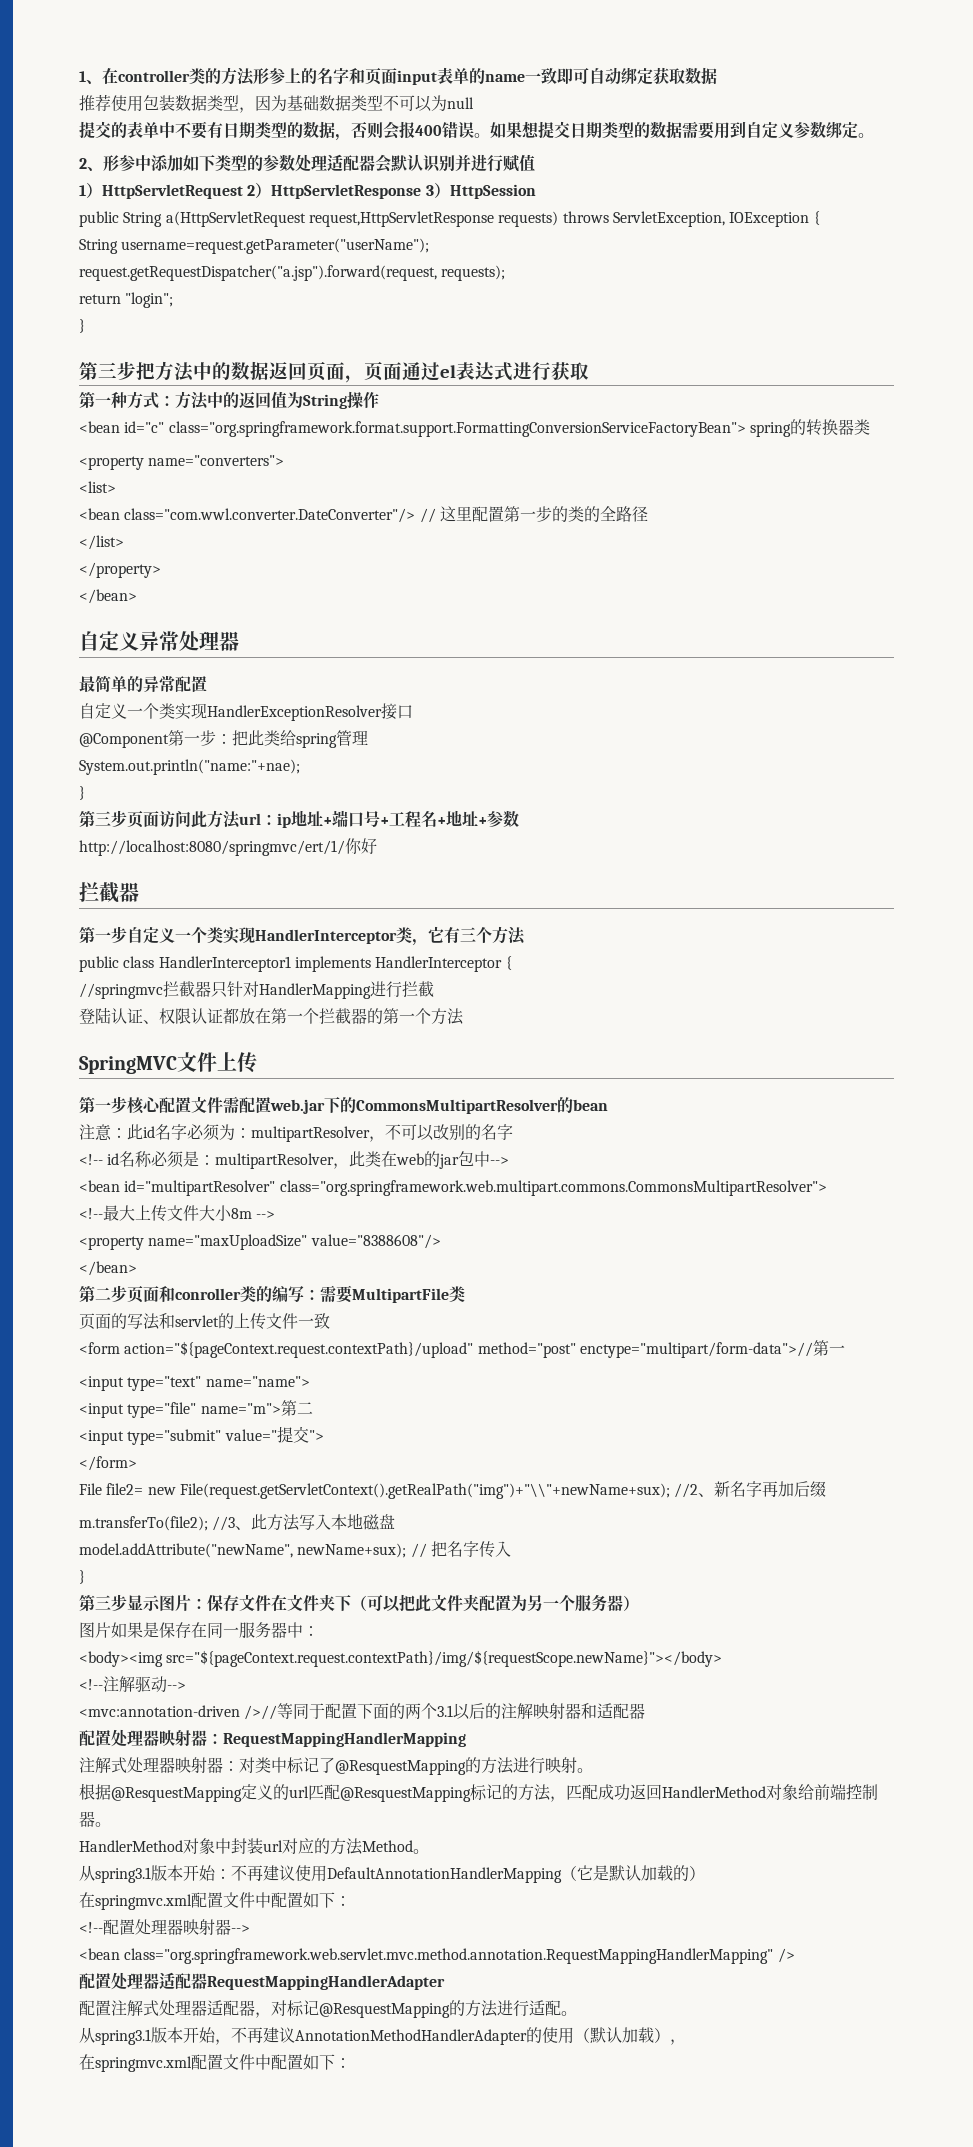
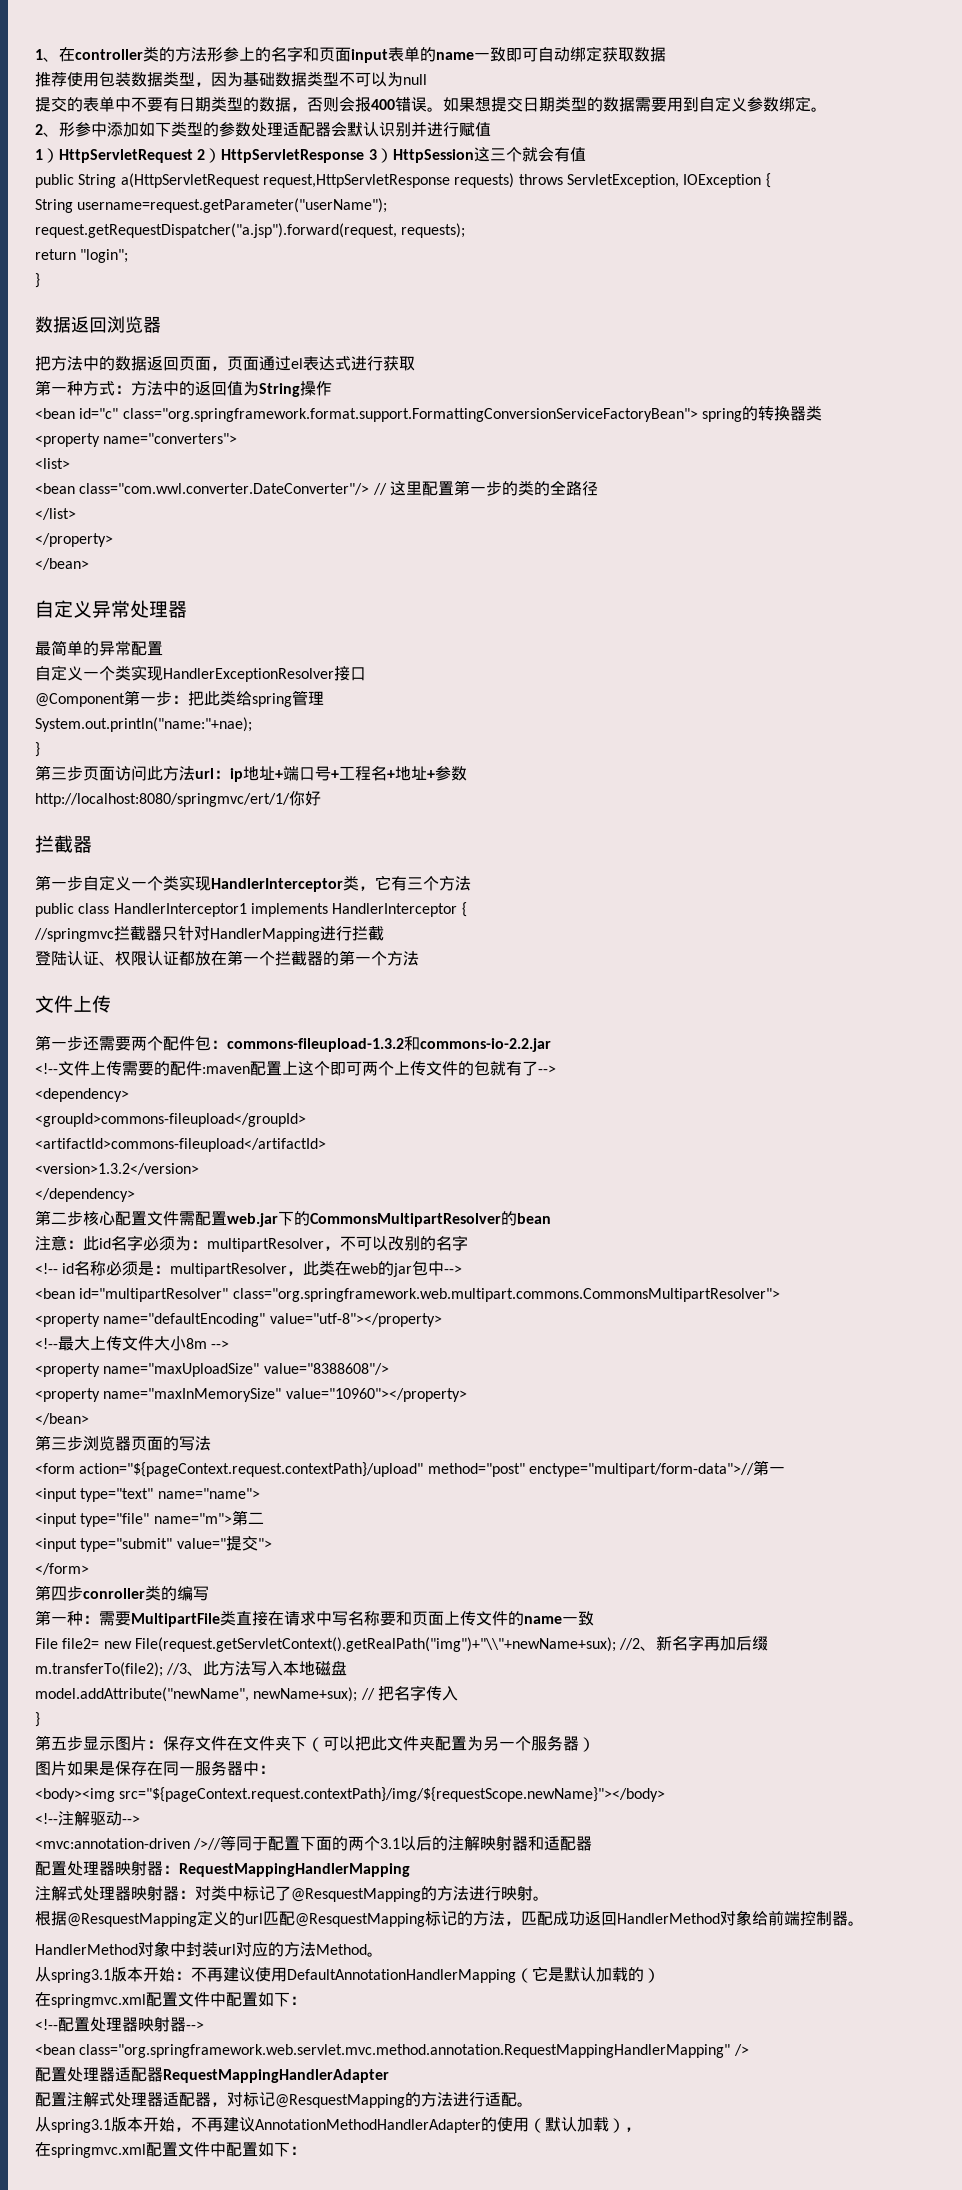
- 1）HttpServletRequest 2）HttpServletResponse 3）HttpSession
+ 1）HttpServletRequest 2）HttpServletResponse 3）HttpSession这三个就会有值
- 第三步把方法中的数据返回页面，页面通过el表达式进行获取
+ 数据返回浏览器
+ 把方法中的数据返回页面，页面通过el表达式进行获取
  登陆认证、权限认证都放在第一个拦截器的第一个方法
- SpringMVC文件上传
+ 文件上传
- 第一步核心配置文件需配置web.jar下的CommonsMultipartResolver的bean
+ 第一步还需要两个配件包：commons-fileupload-1.3.2和commons-io-2.2.jar
+ <!--文件上传需要的配件:maven配置上这个即可两个上传文件的包就有了-->
+ <dependency>
+ <groupId>commons-fileupload</groupId>
+ <artifactId>commons-fileupload</artifactId>
+ <version>1.3.2</version>
+ </dependency>
+ 第二步核心配置文件需配置web.jar下的CommonsMultipartResolver的bean
+ <property name="defaultEncoding" value="utf-8"></property>
+ <property name="maxInMemorySize" value="10960"></property>
- 第二步页面和conroller类的编写：需要MultipartFile类
- 页面的写法和servlet的上传文件一致
+ 第三步浏览器页面的写法
+ 第四步conroller类的编写
+ 第一种：需要MultipartFile类直接在请求中写名称要和页面上传文件的name一致
- 第三步显示图片：保存文件在文件夹下（可以把此文件夹配置为另一个服务器）
+ 第五步显示图片：保存文件在文件夹下（可以把此文件夹配置为另一个服务器）

